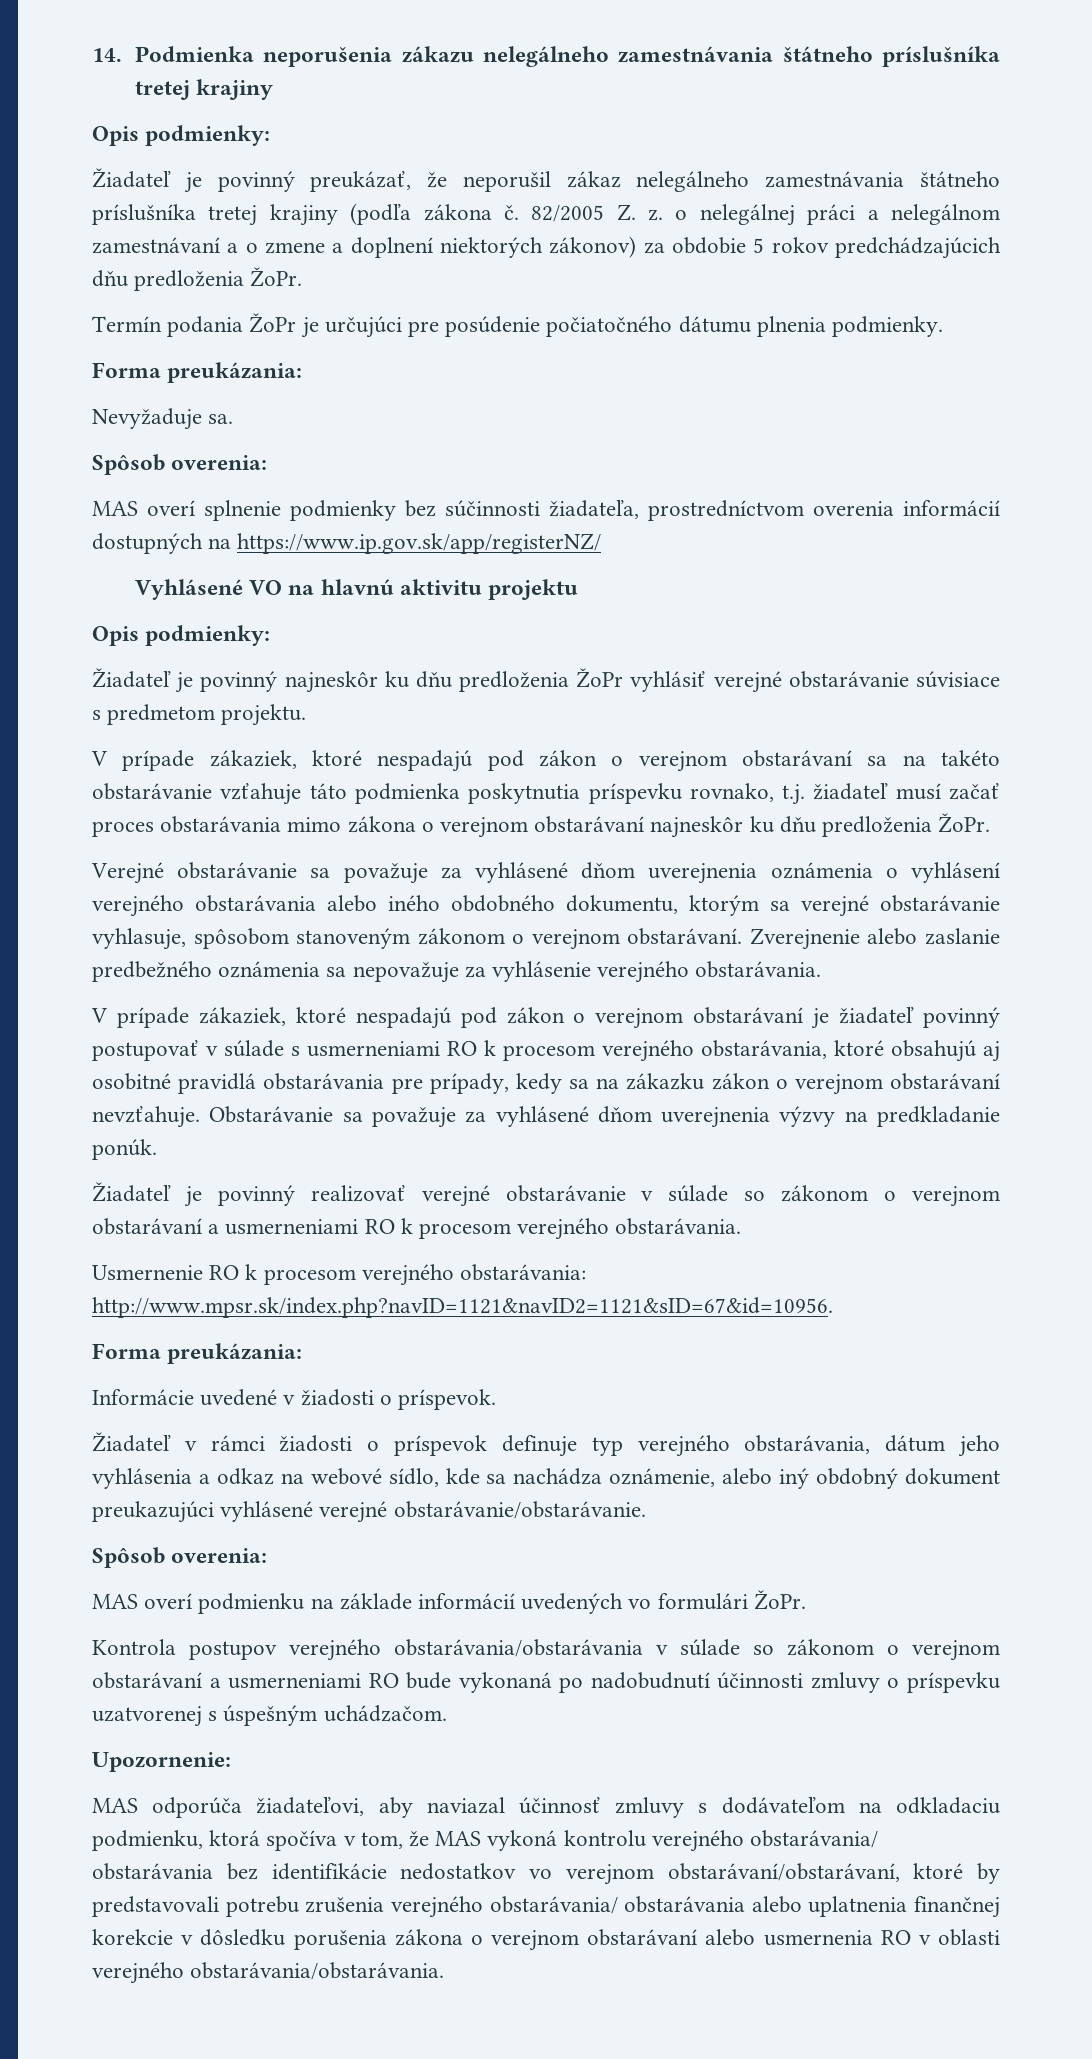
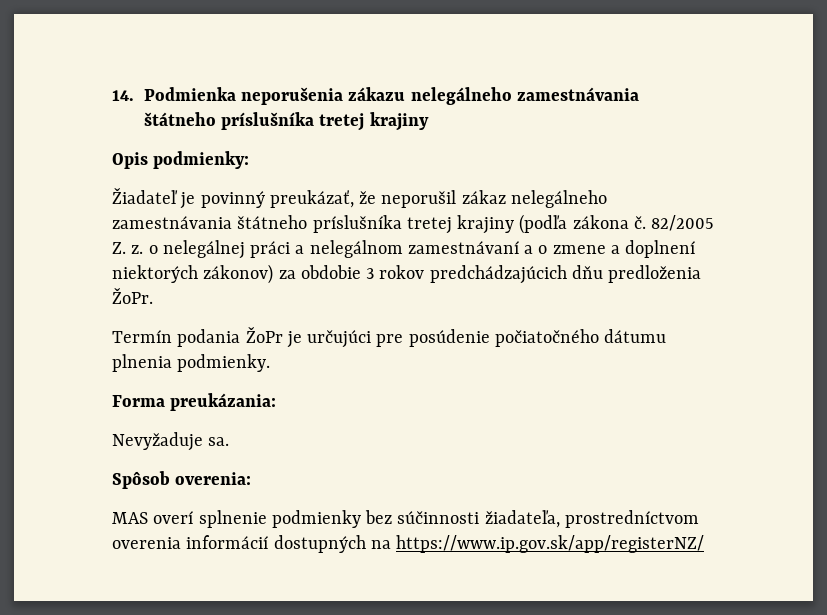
- 82/2005 Z. z. o nelegálnej práci a nelegálnom zamestnávaní a o zmene a doplnení niektorých zákonov) za obdobie 5 rokov predchádzajúcich dňu predloženia ŽoPr.
+ 82/2005 Z. z. o nelegálnej práci a nelegálnom zamestnávaní a o zmene a doplnení niektorých zákonov) za obdobie 3 rokov predchádzajúcich dňu predloženia ŽoPr.
- Vyhlásené VO na hlavnú aktivitu projektu
- Opis podmienky:
- Žiadateľ je povinný najneskôr ku dňu predloženia ŽoPr vyhlásiť verejné obstarávanie súvisiace s predmetom projektu.
- V prípade zákaziek, ktoré nespadajú pod zákon o verejnom obstarávaní sa na takéto obstarávanie vzťahuje táto podmienka poskytnutia príspevku rovnako, t.j. žiadateľ musí začať proces obstarávania mimo zákona o verejnom obstarávaní najneskôr ku dňu predloženia ŽoPr.
- Verejné obstarávanie sa považuje za vyhlásené dňom uverejnenia oznámenia o vyhlásení verejného obstarávania alebo iného obdobného dokumentu, ktorým sa verejné obstarávanie vyhlasuje, spôsobom stanoveným zákonom o verejnom obstarávaní. Zverejnenie alebo zaslanie predbežného oznámenia sa nepovažuje za vyhlásenie verejného obstarávania.
- V prípade zákaziek, ktoré nespadajú pod zákon o verejnom obstarávaní je žiadateľ povinný postupovať v súlade s usmerneniami RO k procesom verejného obstarávania, ktoré obsahujú aj osobitné pravidlá obstarávania pre prípady, kedy sa na zákazku zákon o verejnom obstarávaní nevzťahuje. Obstarávanie sa považuje za vyhlásené dňom uverejnenia výzvy na predkladanie ponúk.
- Žiadateľ je povinný realizovať verejné obstarávanie v súlade so zákonom o verejnom obstarávaní a usmerneniami RO k procesom verejného obstarávania.
- Usmernenie RO k procesom verejného obstarávania: http://www.mpsr.sk/index.php?navID=1121&navID2=1121&sID=67&id=10956.
- Forma preukázania:
- Informácie uvedené v žiadosti o príspevok.
- Žiadateľ v rámci žiadosti o príspevok definuje typ verejného obstarávania, dátum jeho vyhlásenia a odkaz na webové sídlo, kde sa nachádza oznámenie, alebo iný obdobný dokument preukazujúci vyhlásené verejné obstarávanie/obstarávanie.
- Spôsob overenia:
- MAS overí podmienku na základe informácií uvedených vo formulári ŽoPr.
- Kontrola postupov verejného obstarávania/obstarávania v súlade so zákonom o verejnom obstarávaní a usmerneniami RO bude vykonaná po nadobudnutí účinnosti zmluvy o príspevku uzatvorenej s úspešným uchádzačom.
- Upozornenie:
- MAS odporúča žiadateľovi, aby naviazal účinnosť zmluvy s dodávateľom na odkladaciu podmienku, ktorá spočíva v tom, že MAS vykoná kontrolu verejného obstarávania/ obstarávania bez identifikácie nedostatkov vo verejnom obstarávaní/obstarávaní, ktoré by predstavovali potrebu zrušenia verejného obstarávania/ obstarávania alebo uplatnenia finančnej korekcie v dôsledku porušenia zákona o verejnom obstarávaní alebo usmernenia RO v oblasti verejného obstarávania/obstarávania.

